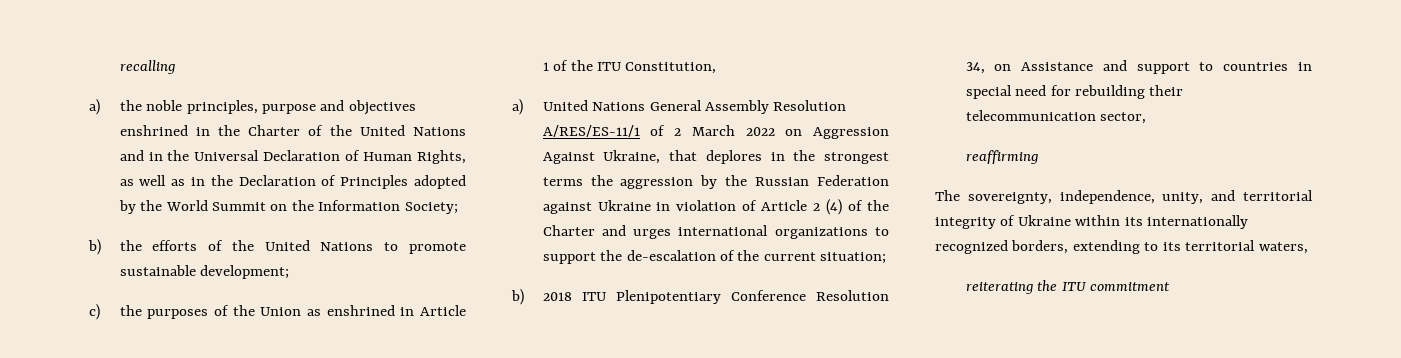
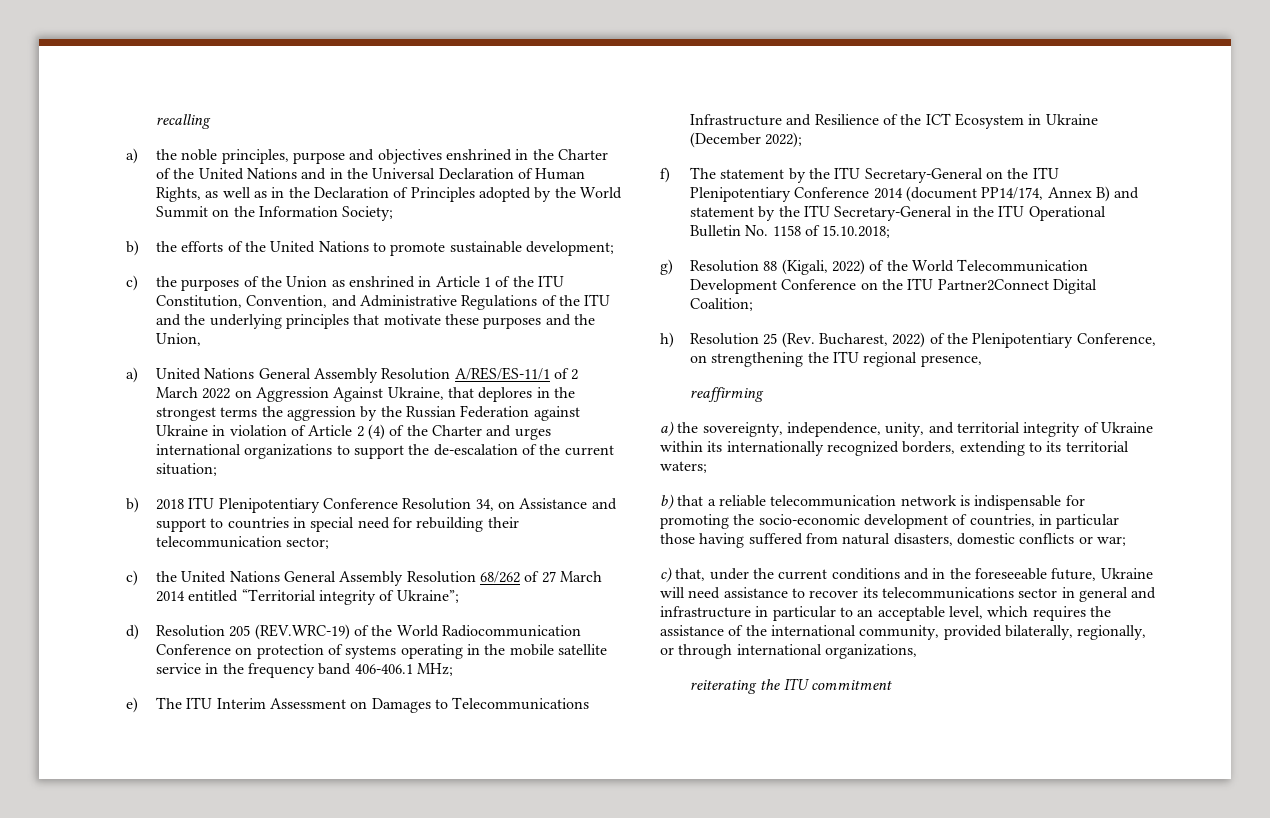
- c) the purposes of the Union as enshrined in Article 1 of the ITU Constitution,
+ c) the purposes of the Union as enshrined in Article 1 of the ITU Constitution, Convention, and Administrative Regulations of the ITU and the underlying principles that motivate these purposes and the Union,
- b) 2018 ITU Plenipotentiary Conference Resolution 34, on Assistance and support to countries in special need for rebuilding their telecommunication sector,
+ b) 2018 ITU Plenipotentiary Conference Resolution 34, on Assistance and support to countries in special need for rebuilding their telecommunication sector;
+ c) the United Nations General Assembly Resolution 68/262 of 27 March 2014 entitled “Territorial integrity of Ukraine”;
+ d) Resolution 205 (REV.WRC-19) of the World Radiocommunication Conference on protection of systems operating in the mobile satellite service in the frequency band 406-406.1 MHz;
+ e) The ITU Interim Assessment on Damages to Telecommunications Infrastructure and Resilience of the ICT Ecosystem in Ukraine (December 2022);
+ f) The statement by the ITU Secretary-General on the ITU Plenipotentiary Conference 2014 (document PP14/174, Annex B) and statement by the ITU Secretary-General in the ITU Operational Bulletin No. 1158 of 15.10.2018;
+ g) Resolution 88 (Kigali, 2022) of the World Telecommunication Development Conference on the ITU Partner2Connect Digital Coalition;
+ h) Resolution 25 (Rev. Bucharest, 2022) of the Plenipotentiary Conference, on strengthening the ITU regional presence,
- The sovereignty, independence, unity, and territorial integrity of Ukraine within its internationally recognized borders, extending to its territorial waters,
+ a) the sovereignty, independence, unity, and territorial integrity of Ukraine within its internationally recognized borders, extending to its territorial waters;
+ b) that a reliable telecommunication network is indispensable for promoting the socio-economic development of countries, in particular those having suffered from natural disasters, domestic conflicts or war;
+ c) that, under the current conditions and in the foreseeable future, Ukraine will need assistance to recover its telecommunications sector in general and infrastructure in particular to an acceptable level, which requires the assistance of the international community, provided bilaterally, regionally, or through international organizations,

